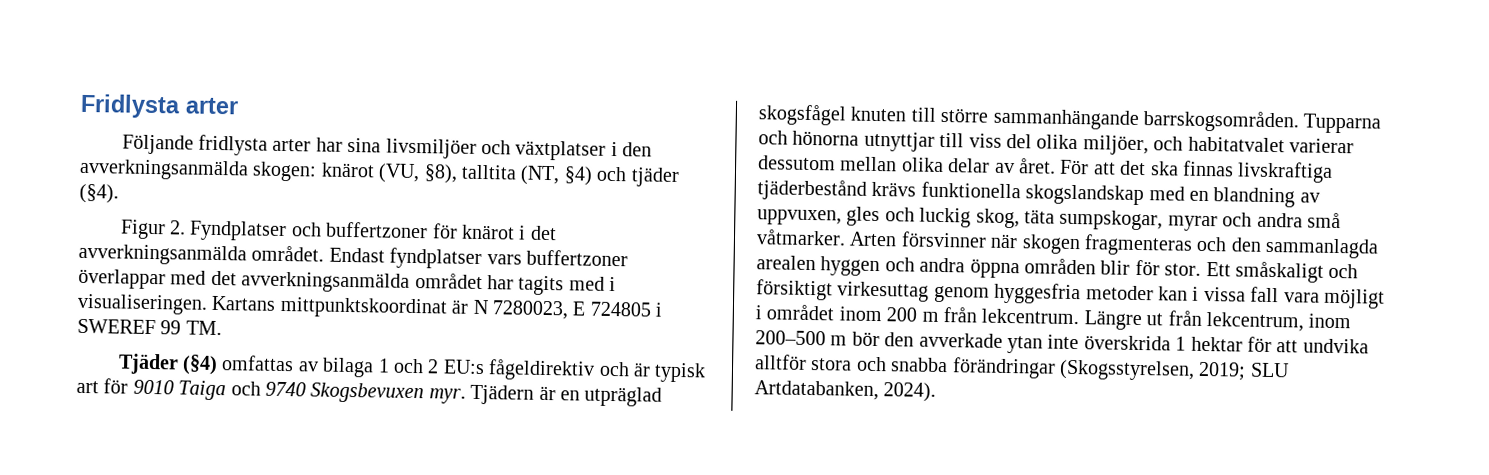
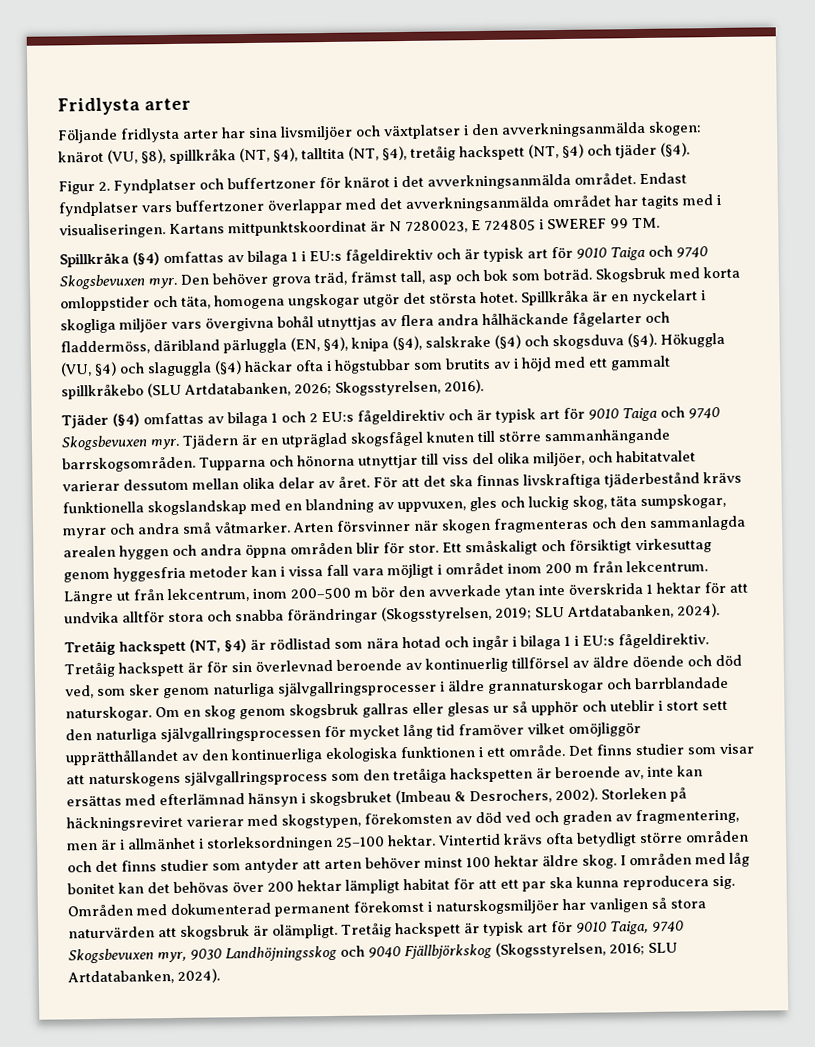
- Följande fridlysta arter har sina livsmiljöer och växtplatser i den avverkningsanmälda skogen: knärot (VU, §8), talltita (NT, §4) och tjäder (§4).
+ Följande fridlysta arter har sina livsmiljöer och växtplatser i den avverkningsanmälda skogen: knärot (VU, §8), spillkråka (NT, §4), talltita (NT, §4), tretåig hackspett (NT, §4) och tjäder (§4).
+ Spillkråka (§4) omfattas av bilaga 1 i EU:s fågeldirektiv och är typisk art för 9010 Taiga och 9740 Skogsbevuxen myr. Den behöver grova träd, främst tall, asp och bok som boträd. Skogsbruk med korta omloppstider och täta, homogena ungskogar utgör det största hotet. Spillkråka är en nyckelart i skogliga miljöer vars övergivna bohål utnyttjas av flera andra hålhäckande fågelarter och fladdermöss, däribland pärluggla (EN, §4), knipa (§4), salskrake (§4) och skogsduva (§4). Hökuggla (VU, §4) och slaguggla (§4) häckar ofta i högstubbar som brutits av i höjd med ett gammalt spillkråkebo (SLU Artdatabanken, 2026; Skogsstyrelsen, 2016).
+ Tretåig hackspett (NT, §4) är rödlistad som nära hotad och ingår i bilaga 1 i EU:s fågeldirektiv. Tretåig hackspett är för sin överlevnad beroende av kontinuerlig tillförsel av äldre döende och död ved, som sker genom naturliga självgallringsprocesser i äldre grannaturskogar och barrblandade naturskogar. Om en skog genom skogsbruk gallras eller glesas ur så upphör och uteblir i stort sett den naturliga självgallringsprocessen för mycket lång tid framöver vilket omöjliggör upprätthållandet av den kontinuerliga ekologiska funktionen i ett område. Det finns studier som visar att naturskogens självgallringsprocess som den tretåiga hackspetten är beroende av, inte kan ersättas med efterlämnad hänsyn i skogsbruket (Imbeau & Desrochers, 2002). Storleken på häckningsreviret varierar med skogstypen, förekomsten av död ved och graden av fragmentering, men är i allmänhet i storleksordningen 25–100 hektar. Vintertid krävs ofta betydligt större områden och det finns studier som antyder att arten behöver minst 100 hektar äldre skog. I områden med låg bonitet kan det behövas över 200 hektar lämpligt habitat för att ett par ska kunna reproducera sig. Områden med dokumenterad permanent förekomst i naturskogsmiljöer har vanligen så stora naturvärden att skogsbruk är olämpligt. Tretåig hackspett är typisk art för 9010 Taiga, 9740 Skogsbevuxen myr, 9030 Landhöjningsskog och 9040 Fjällbjörkskog (Skogsstyrelsen, 2016; SLU Artdatabanken, 2024).

